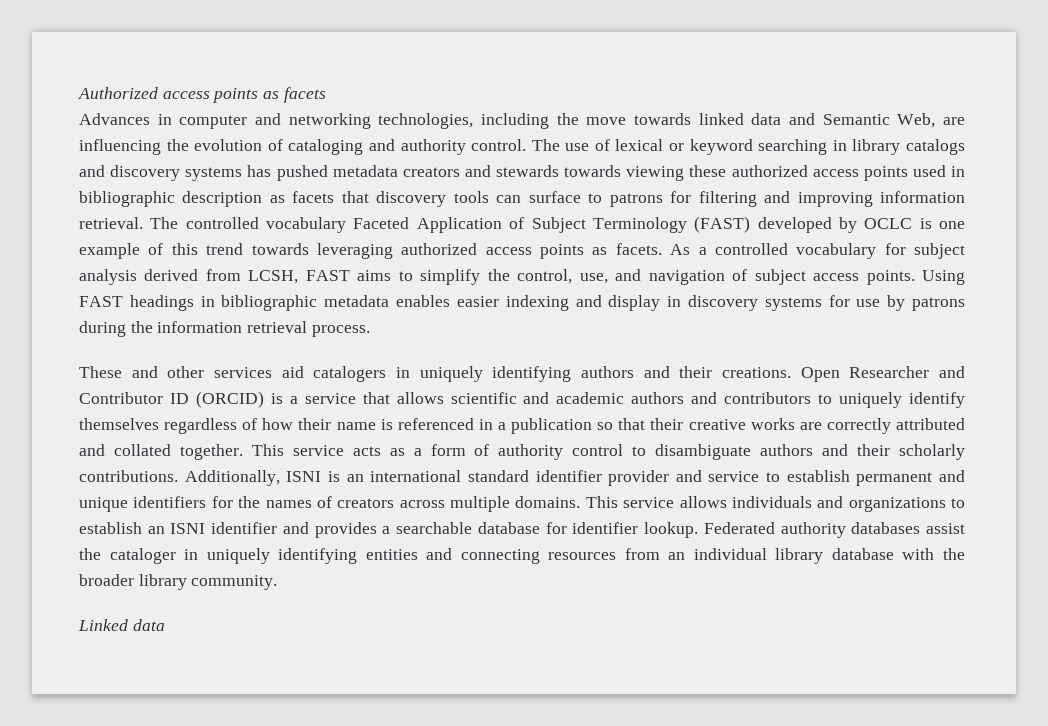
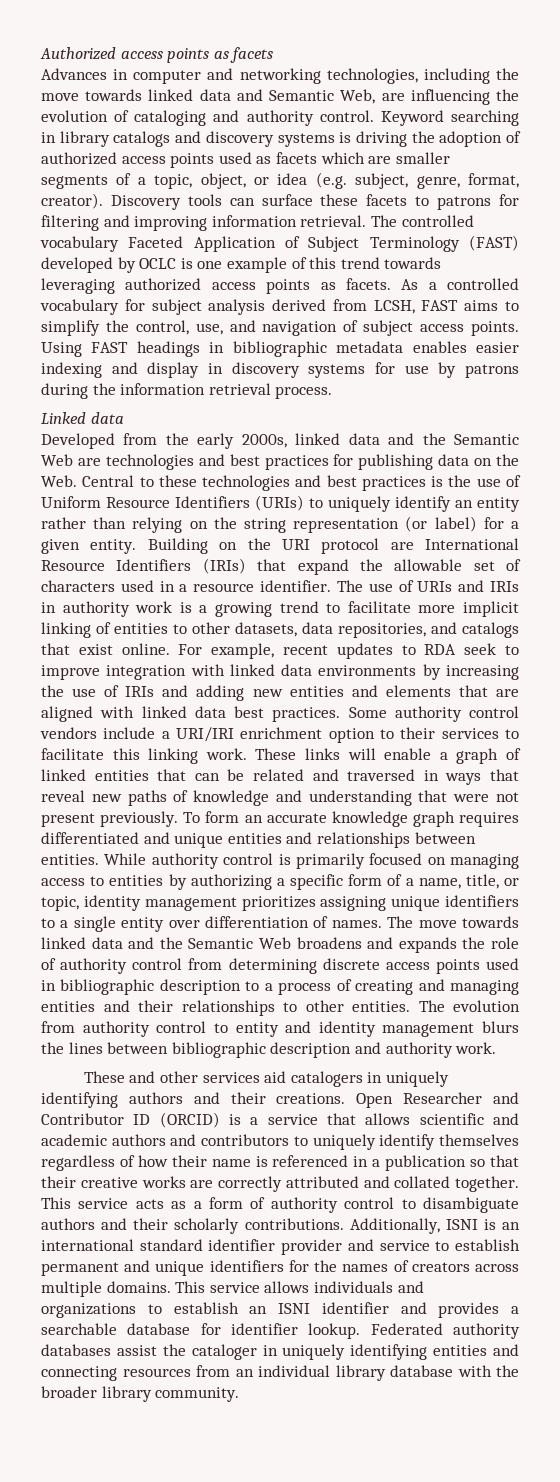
- The use of lexical or keyword searching in library catalogs and discovery systems has pushed metadata creators and stewards towards viewing these authorized access points used in bibliographic description as facets that discovery tools can surface to patrons for filtering and improving information retrieval.
+ Keyword searching in library catalogs and discovery systems is driving the adoption of authorized access points used as facets which are smaller segments of a topic, object, or idea (e.g. subject, genre, format, creator). Discovery tools can surface these facets to patrons for filtering and improving information retrieval.
+ Linked data
+ Developed from the early 2000s, linked data and the Semantic Web are technologies and best practices for publishing data on the Web. Central to these technologies and best practices is the use of Uniform Resource Identifiers (URIs) to uniquely identify an entity rather than relying on the string representation (or label) for a given entity. Building on the URI protocol are International Resource Identifiers (IRIs) that expand the allowable set of characters used in a resource identifier. The use of URIs and IRIs in authority work is a growing trend to facilitate more implicit linking of entities to other datasets, data repositories, and catalogs that exist online. For example, recent updates to RDA seek to improve integration with linked data environments by increasing the use of IRIs and adding new entities and elements that are aligned with linked data best practices. Some authority control vendors include a URI/IRI enrichment option to their services to facilitate this linking work. These links will enable a graph of linked entities that can be related and traversed in ways that reveal new paths of knowledge and understanding that were not present previously. To form an accurate knowledge graph requires differentiated and unique entities and relationships between entities. While authority control is primarily focused on managing access to entities by authorizing a specific form of a name, title, or topic, identity management prioritizes assigning unique identifiers to a single entity over differentiation of names. The move towards linked data and the Semantic Web broadens and expands the role of authority control from determining discrete access points used in bibliographic description to a process of creating and managing entities and their relationships to other entities. The evolution from authority control to entity and identity management blurs the lines between bibliographic description and authority work.
- Linked data

